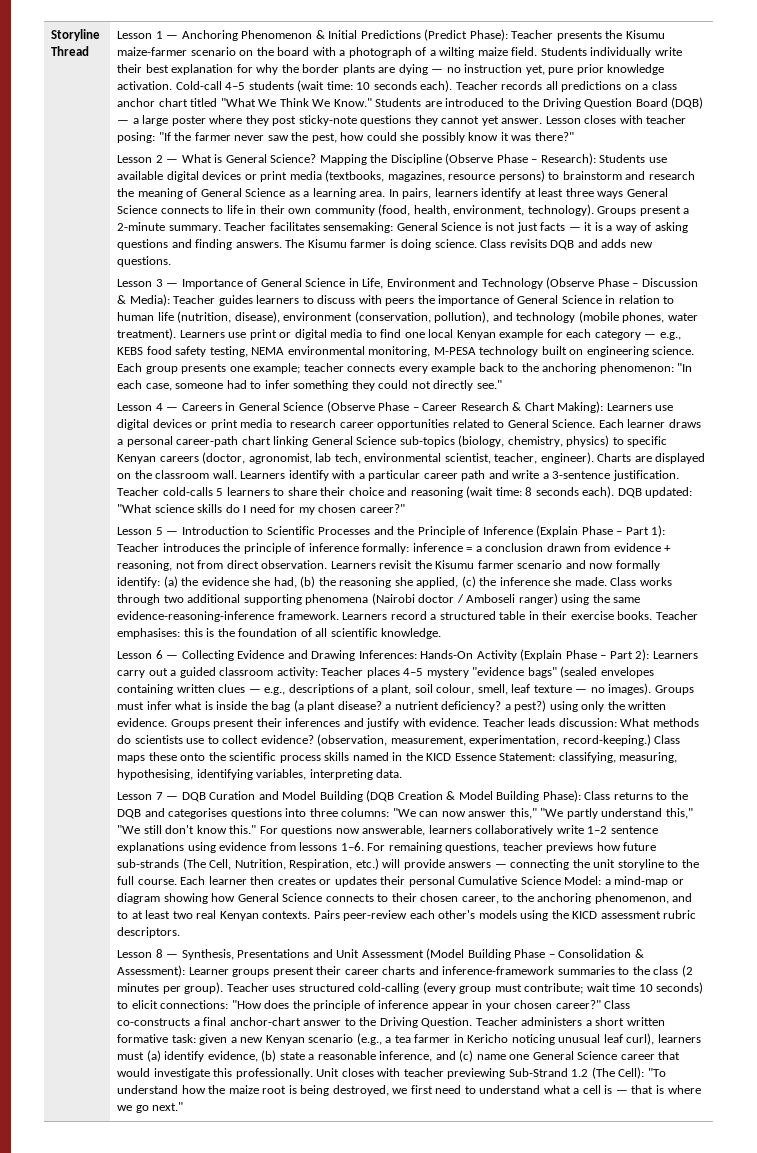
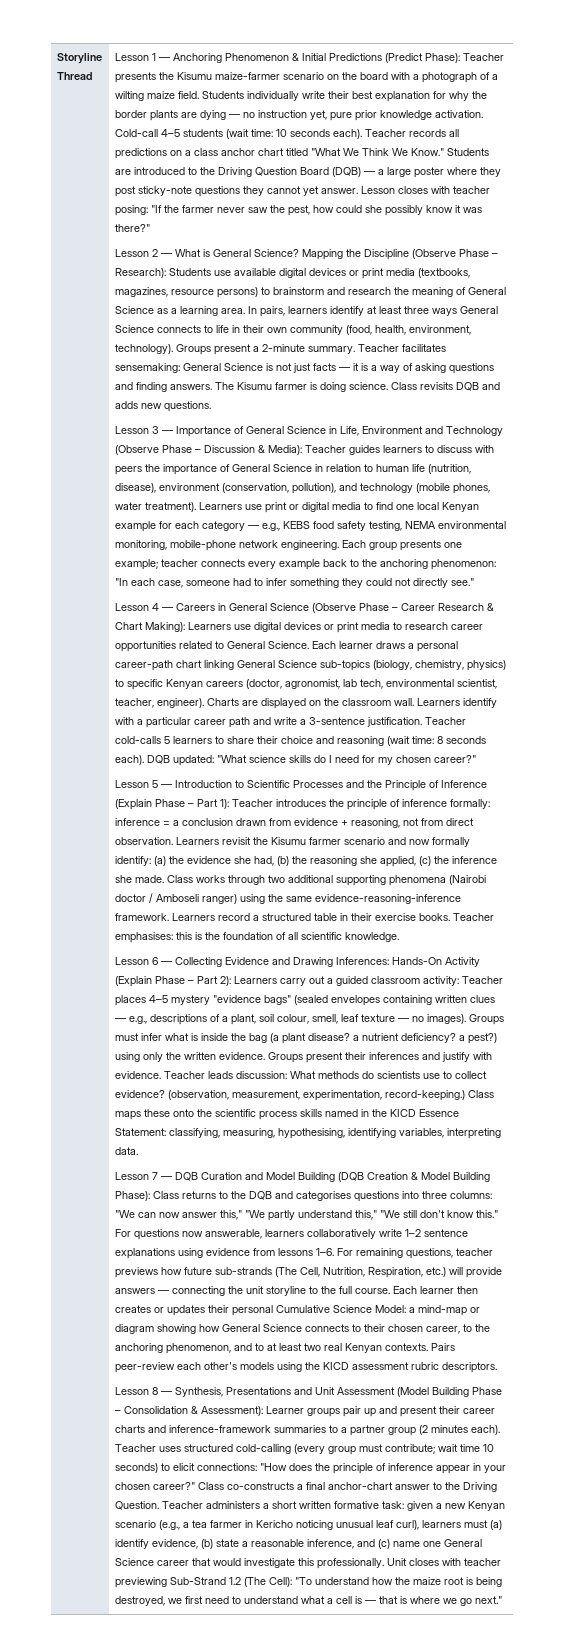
- Learners use print or digital media to find one local Kenyan example for each category — e.g., KEBS food safety testing, NEMA environmental monitoring, M-PESA technology built on engineering science.
+ Learners use print or digital media to find one local Kenyan example for each category — e.g., KEBS food safety testing, NEMA environmental monitoring, mobile-phone network engineering.
- Lesson 8 — Synthesis, Presentations and Unit Assessment (Model Building Phase – Consolidation & Assessment): Learner groups present their career charts and inference-framework summaries to the class (2 minutes per group).
+ Lesson 8 — Synthesis, Presentations and Unit Assessment (Model Building Phase – Consolidation & Assessment): Learner groups pair up and present their career charts and inference-framework summaries to a partner group (2 minutes each).

